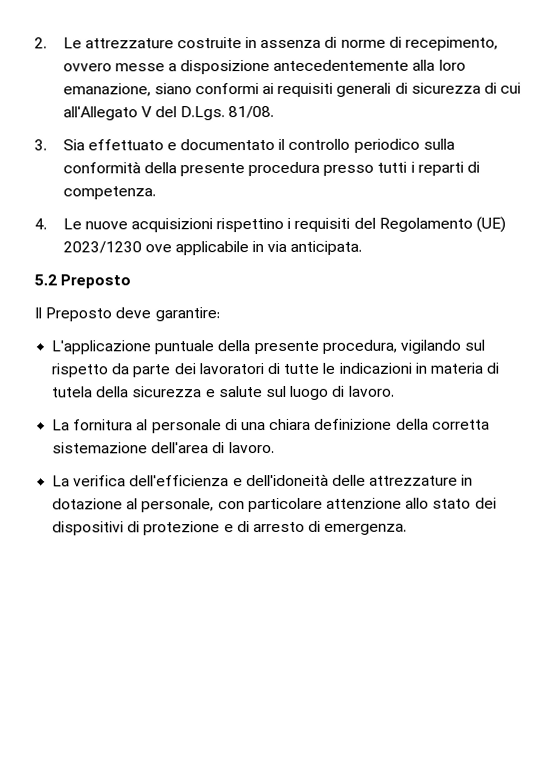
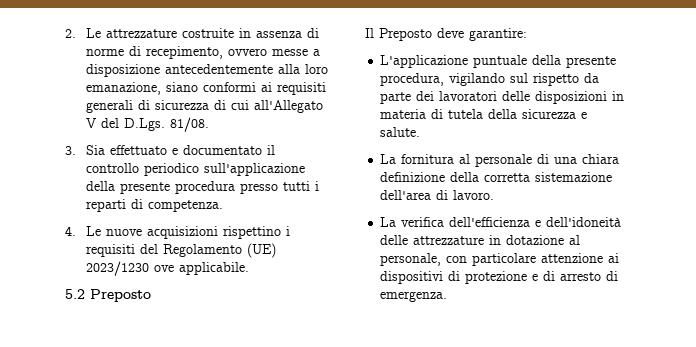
- 3. Sia effettuato e documentato il controllo periodico sulla conformità della presente procedura presso tutti i reparti di competenza.
+ 3. Sia effettuato e documentato il controllo periodico sull'applicazione della presente procedura presso tutti i reparti di competenza.
- 4. Le nuove acquisizioni rispettino i requisiti del Regolamento (UE) 2023/1230 ove applicabile in via anticipata.
+ 4. Le nuove acquisizioni rispettino i requisiti del Regolamento (UE) 2023/1230 ove applicabile.
- L'applicazione puntuale della presente procedura, vigilando sul rispetto da parte dei lavoratori di tutte le indicazioni in materia di tutela della sicurezza e salute sul luogo di lavoro.
+ L'applicazione puntuale della presente procedura, vigilando sul rispetto da parte dei lavoratori delle disposizioni in materia di tutela della sicurezza e salute.
- La verifica dell'efficienza e dell'idoneità delle attrezzature in dotazione al personale, con particolare attenzione allo stato dei dispositivi di protezione e di arresto di emergenza.
+ La verifica dell'efficienza e dell'idoneità delle attrezzature in dotazione al personale, con particolare attenzione ai dispositivi di protezione e di arresto di emergenza.

